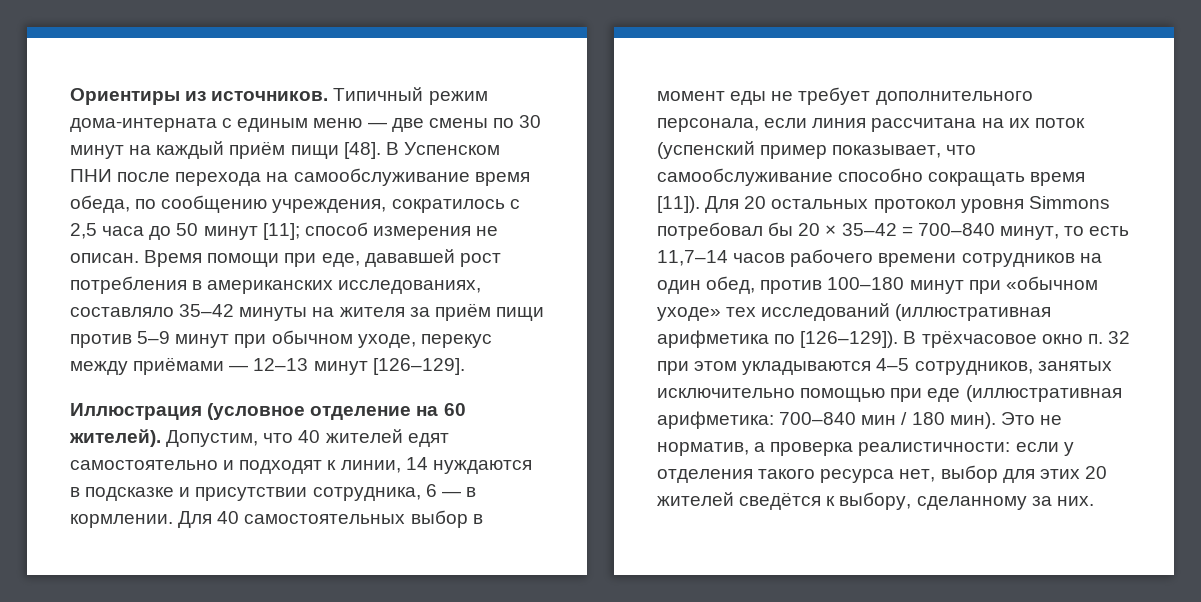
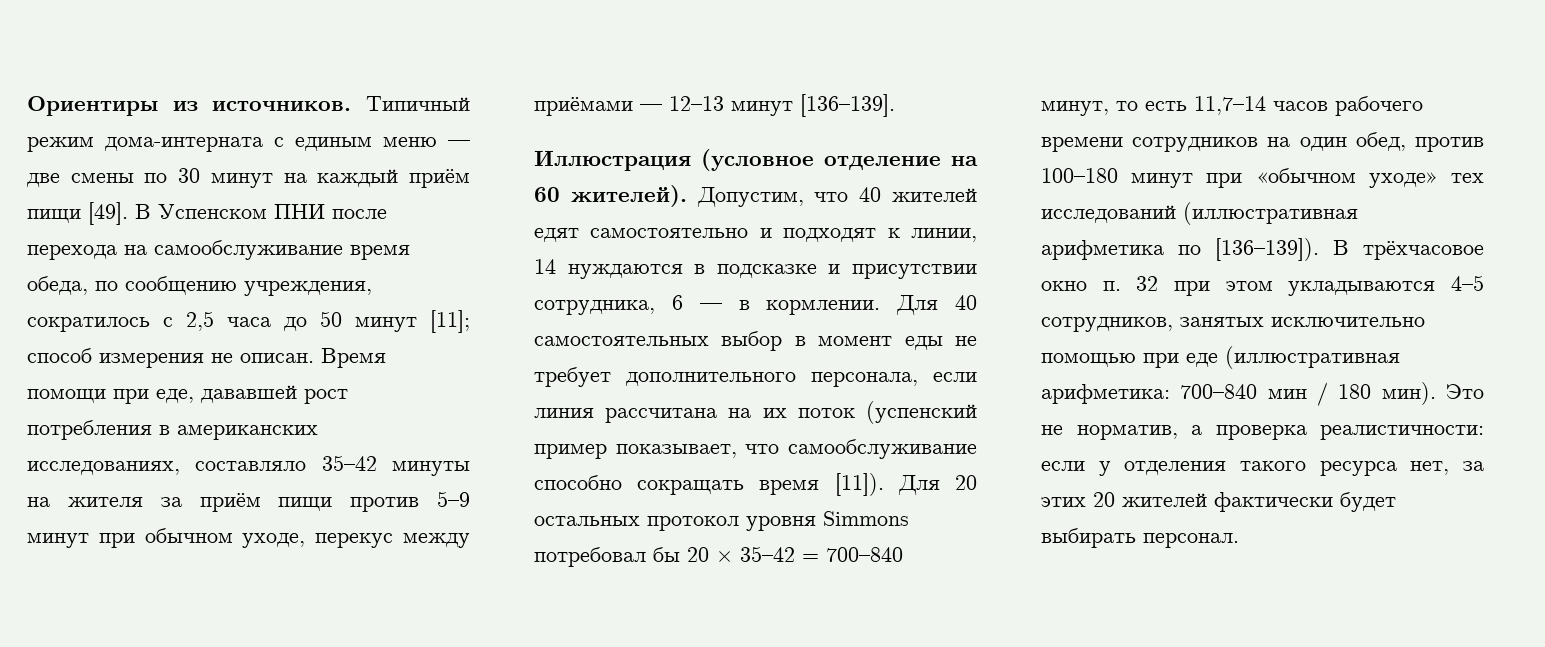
- Типичный режим дома-интерната с единым меню — две смены по 30 минут на каждый приём пищи [48].
+ Типичный режим дома-интерната с единым меню — две смены по 30 минут на каждый приём пищи [49].
- Время помощи при еде, дававшей рост потребления в американских исследованиях, составляло 35–42 минуты на жителя за приём пищи против 5–9 минут при обычном уходе, перекус между приёмами — 12–13 минут [126–129].
+ Время помощи при еде, дававшей рост потребления в американских исследованиях, составляло 35–42 минуты на жителя за приём пищи против 5–9 минут при обычном уходе, перекус между приёмами — 12–13 минут [136–139].
- Для 20 остальных протокол уровня Simmons потребовал бы 20 × 35–42 = 700–840 минут, то есть 11,7–14 часов рабочего времени сотрудников на один обед, против 100–180 минут при «обычном уходе» тех исследований (иллюстративная арифметика по [126–129]).
+ Для 20 остальных протокол уровня Simmons потребовал бы 20 × 35–42 = 700–840 минут, то есть 11,7–14 часов рабочего времени сотрудников на один обед, против 100–180 минут при «обычном уходе» тех исследований (иллюстративная арифметика по [136–139]).
- Это не норматив, а проверка реалистичности: если у отделения такого ресурса нет, выбор для этих 20 жителей сведётся к выбору, сделанному за них.
+ Это не норматив, а проверка реалистичности: если у отделения такого ресурса нет, за этих 20 жителей фактически будет выбирать персонал.

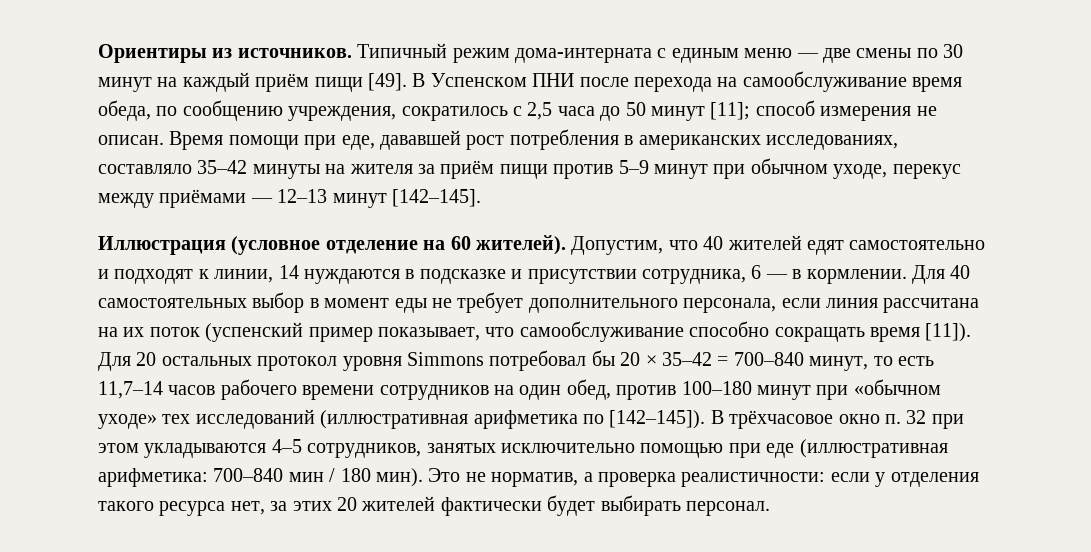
- Время помощи при еде, дававшей рост потребления в американских исследованиях, составляло 35–42 минуты на жителя за приём пищи против 5–9 минут при обычном уходе, перекус между приёмами — 12–13 минут [136–139].
+ Время помощи при еде, дававшей рост потребления в американских исследованиях, составляло 35–42 минуты на жителя за приём пищи против 5–9 минут при обычном уходе, перекус между приёмами — 12–13 минут [142–145].
- Для 20 остальных протокол уровня Simmons потребовал бы 20 × 35–42 = 700–840 минут, то есть 11,7–14 часов рабочего времени сотрудников на один обед, против 100–180 минут при «обычном уходе» тех исследований (иллюстративная арифметика по [136–139]).
+ Для 20 остальных протокол уровня Simmons потребовал бы 20 × 35–42 = 700–840 минут, то есть 11,7–14 часов рабочего времени сотрудников на один обед, против 100–180 минут при «обычном уходе» тех исследований (иллюстративная арифметика по [142–145]).

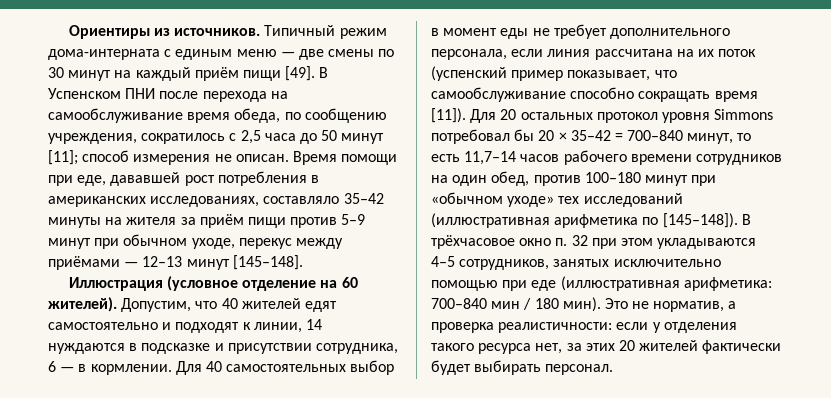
- Время помощи при еде, дававшей рост потребления в американских исследованиях, составляло 35–42 минуты на жителя за приём пищи против 5–9 минут при обычном уходе, перекус между приёмами — 12–13 минут [142–145].
+ Время помощи при еде, дававшей рост потребления в американских исследованиях, составляло 35–42 минуты на жителя за приём пищи против 5–9 минут при обычном уходе, перекус между приёмами — 12–13 минут [145–148].
- Для 20 остальных протокол уровня Simmons потребовал бы 20 × 35–42 = 700–840 минут, то есть 11,7–14 часов рабочего времени сотрудников на один обед, против 100–180 минут при «обычном уходе» тех исследований (иллюстративная арифметика по [142–145]).
+ Для 20 остальных протокол уровня Simmons потребовал бы 20 × 35–42 = 700–840 минут, то есть 11,7–14 часов рабочего времени сотрудников на один обед, против 100–180 минут при «обычном уходе» тех исследований (иллюстративная арифметика по [145–148]).

